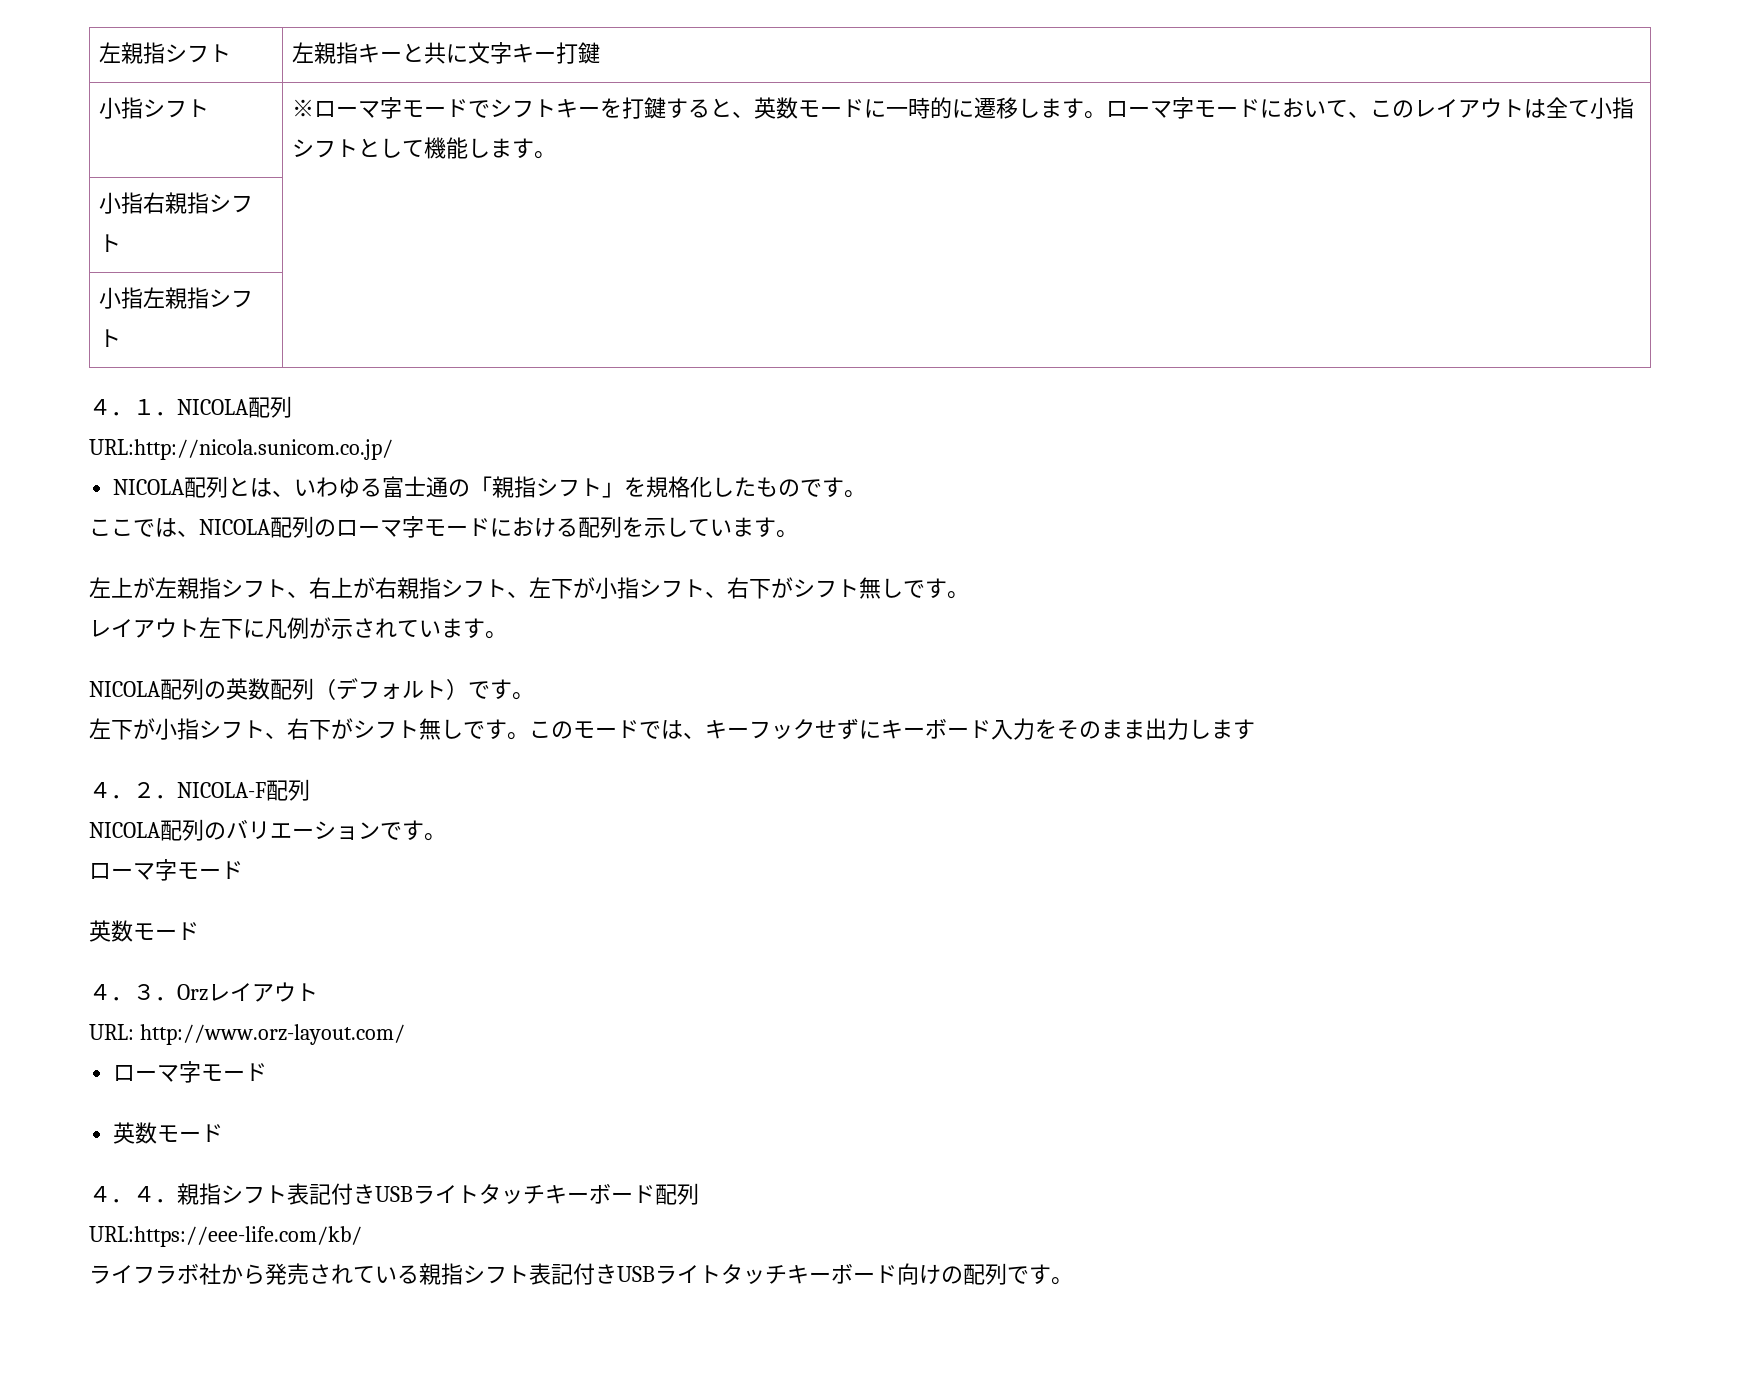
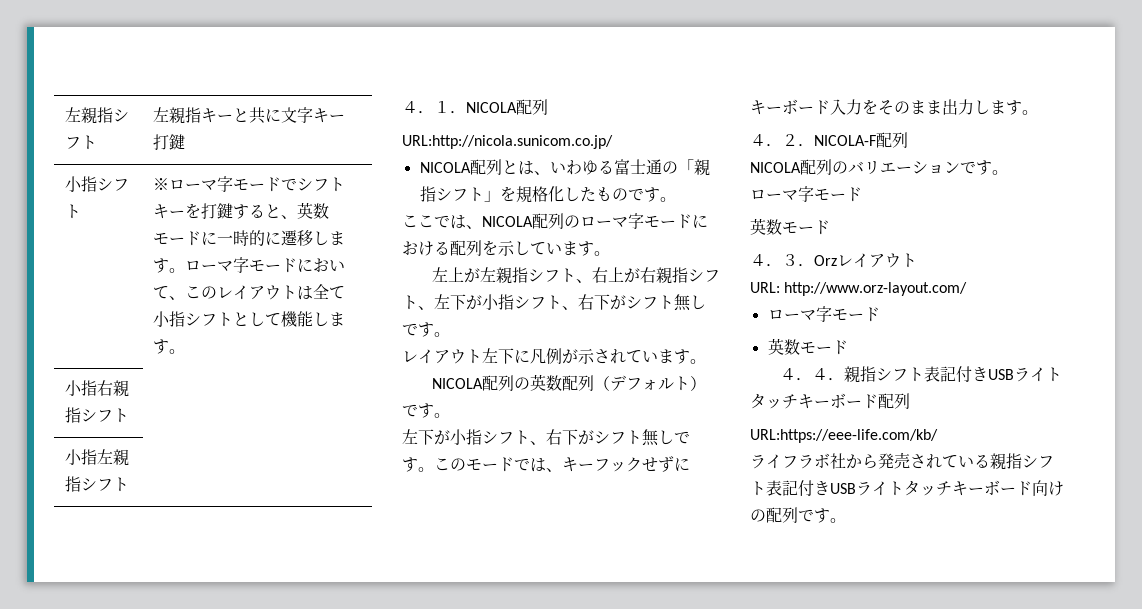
- このモードでは、キーフックせずにキーボード入力をそのまま出力します
+ このモードでは、キーフックせずにキーボード入力をそのまま出力します。

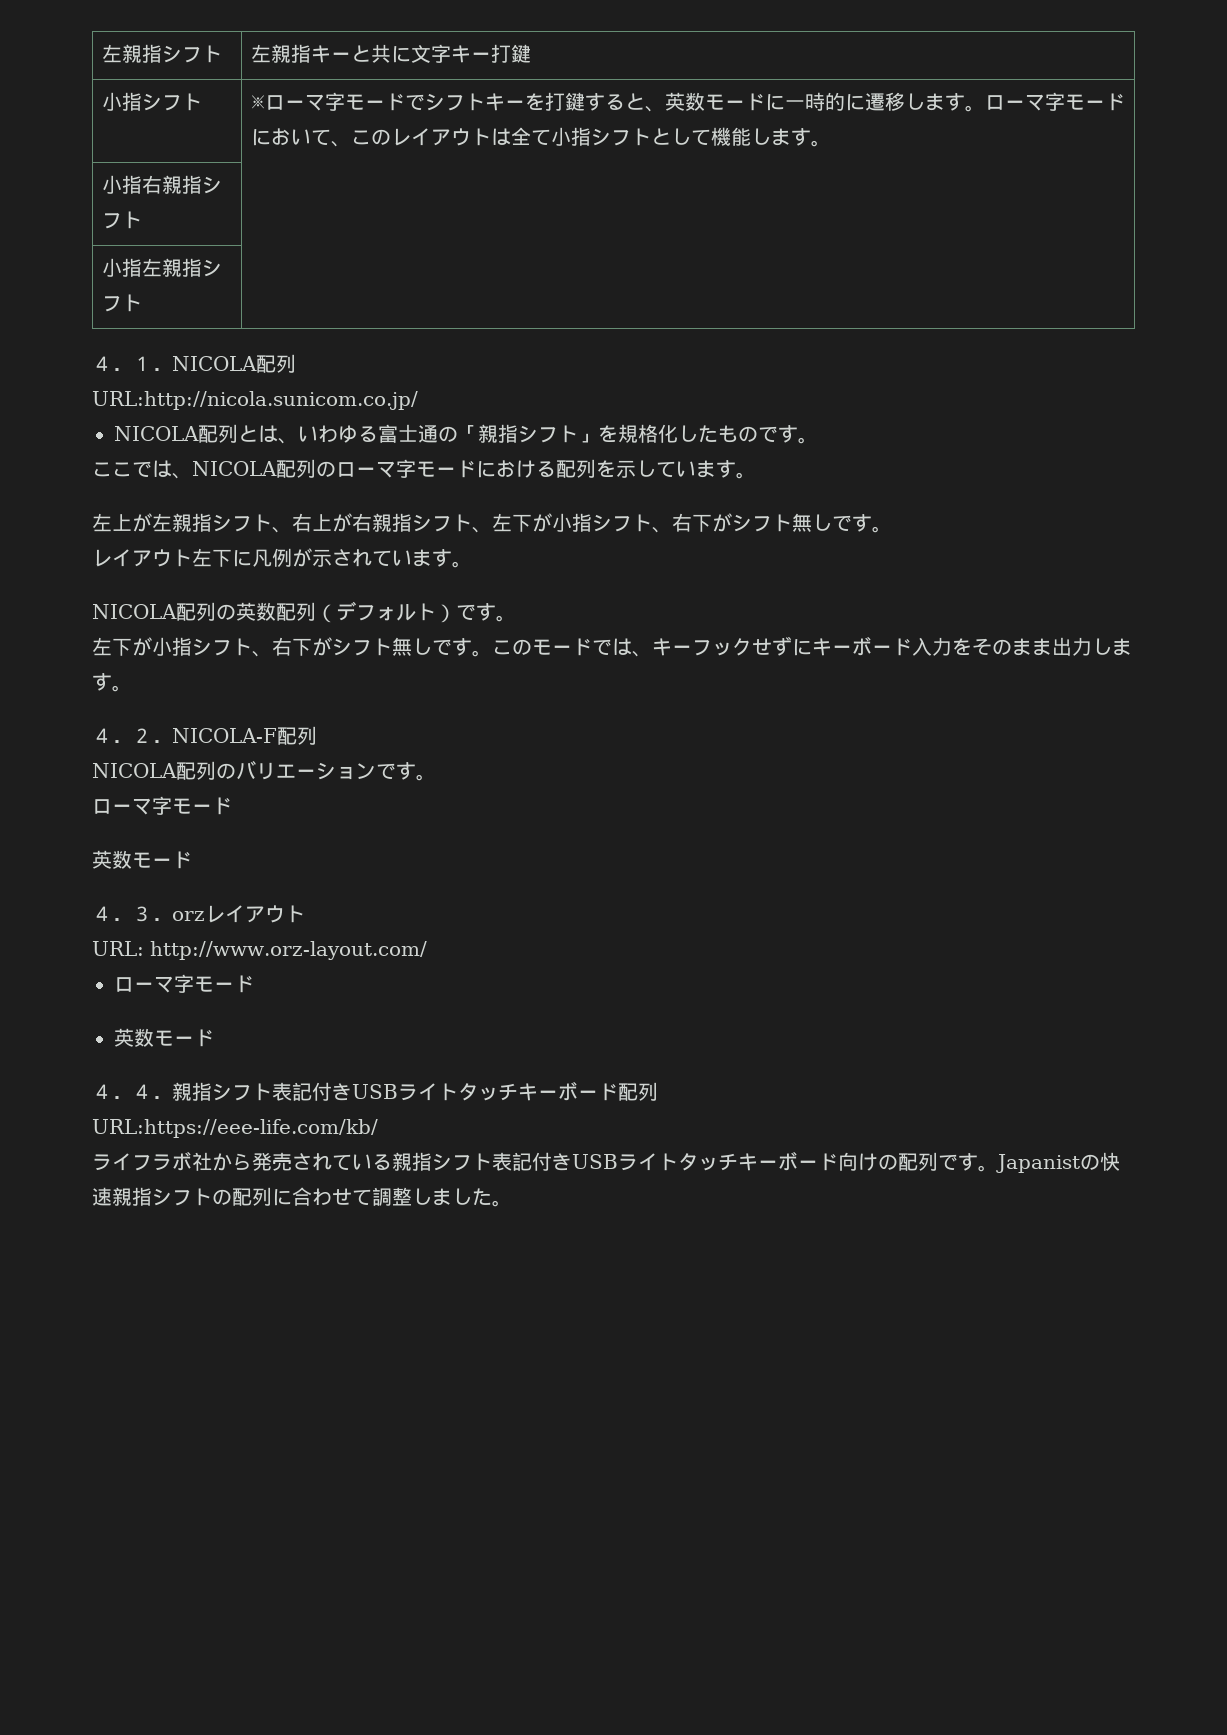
- ４．３．Orzレイアウト
+ ４．３．orzレイアウト
+ Japanistの快速親指シフトの配列に合わせて調整しました。

